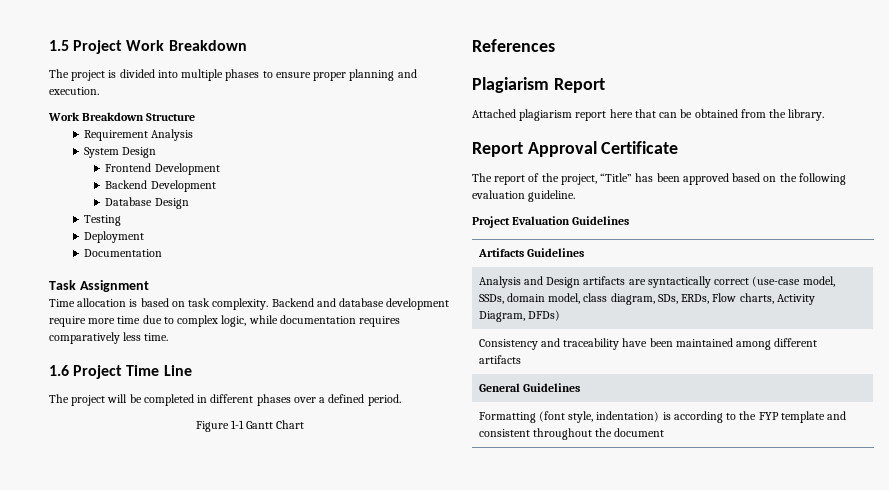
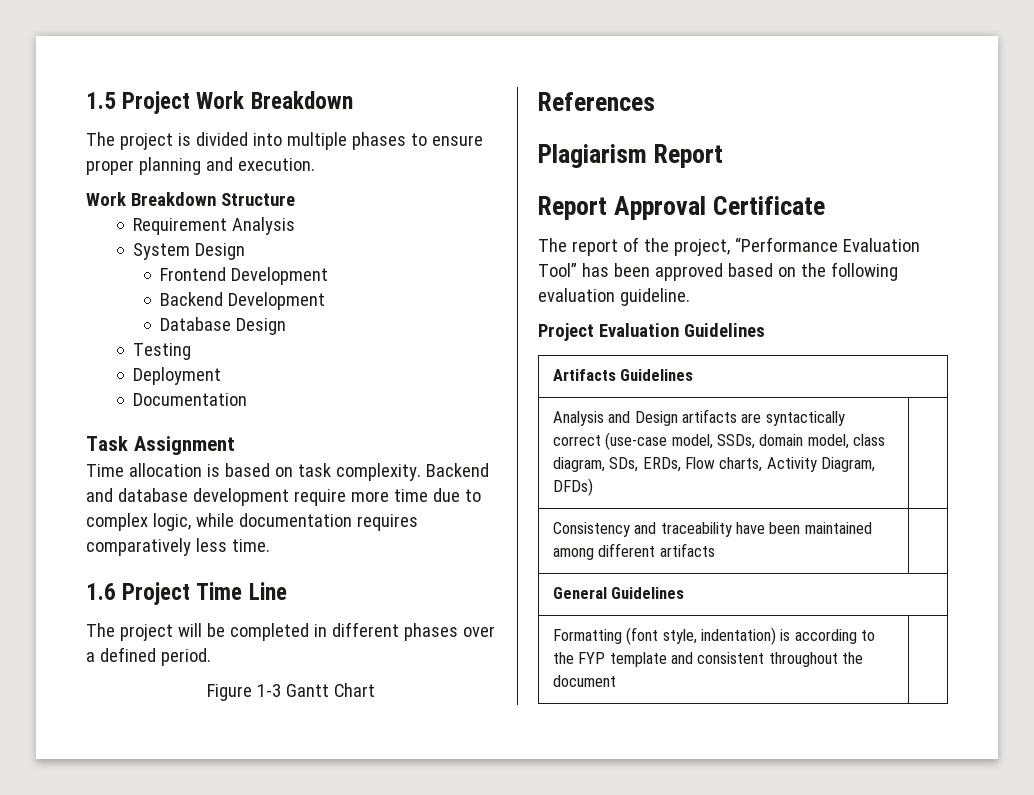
- Figure 1-1 Gantt Chart
+ Figure 1-3 Gantt Chart
- Attached plagiarism report here that can be obtained from the library.
- The report of the project, “Title” has been approved based on the following evaluation guideline.
+ The report of the project, “Performance Evaluation Tool” has been approved based on the following evaluation guideline.

